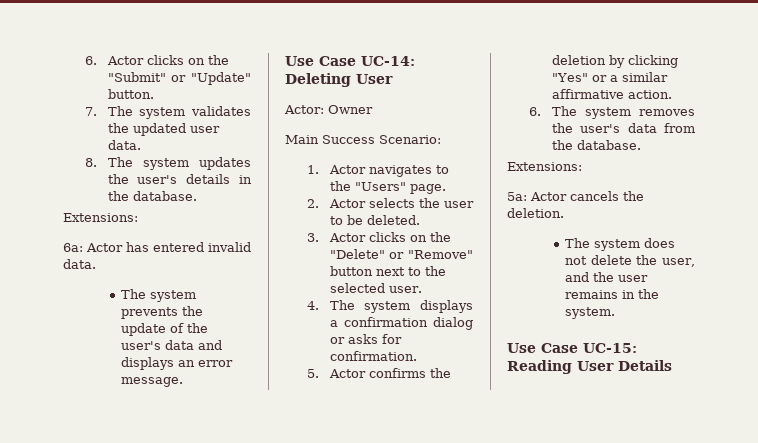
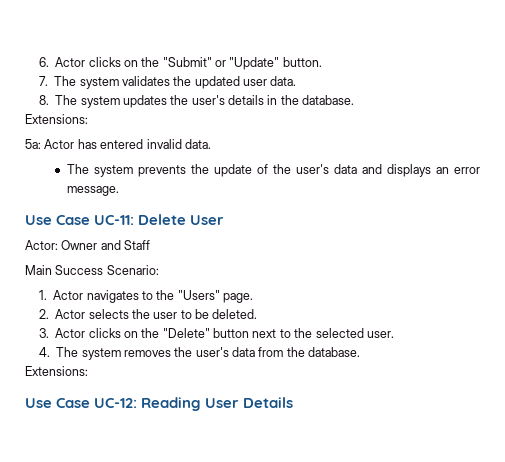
- 6a: Actor has entered invalid data.
+ 5a: Actor has entered invalid data.
- Use Case UC-14: Deleting User
+ Use Case UC-11: Delete User
- Actor: Owner
+ Actor: Owner and Staff
- 3. Actor clicks on the "Delete" or "Remove" button next to the selected user.
+ 3. Actor clicks on the "Delete" button next to the selected user.
- 4. The system displays a confirmation dialog or asks for confirmation.
- 5. Actor confirms the deletion by clicking "Yes" or a similar affirmative action.
- 6. The system removes the user's data from the database.
+ 4. The system removes the user's data from the database.
- 5a: Actor cancels the deletion.
- The system does not delete the user, and the user remains in the system.
- Use Case UC-15: Reading User Details
+ Use Case UC-12: Reading User Details

